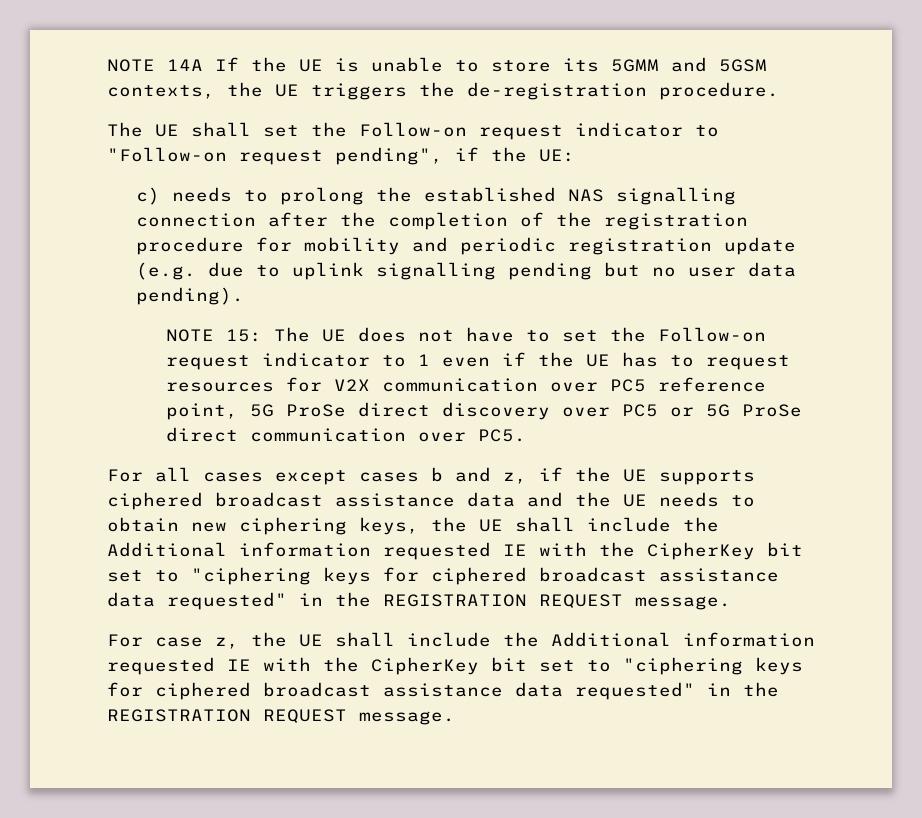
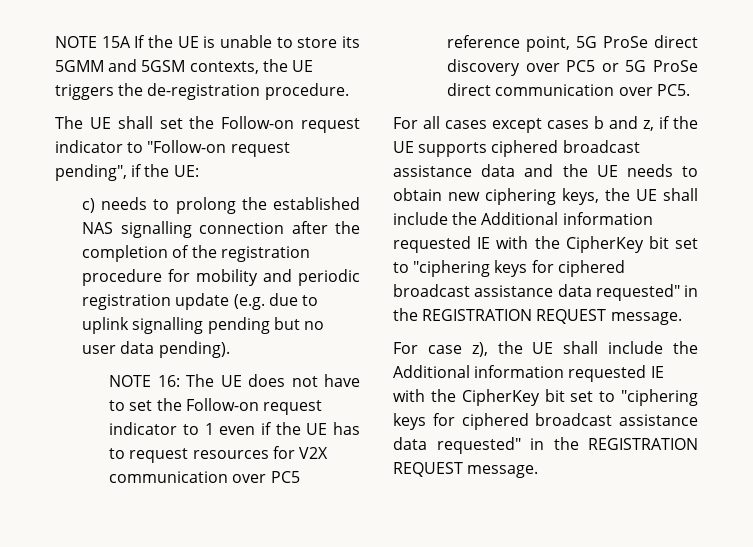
- NOTE 14A If the UE is unable to store its 5GMM and 5GSM contexts, the UE triggers the de-registration procedure.
+ NOTE 15A If the UE is unable to store its 5GMM and 5GSM contexts, the UE triggers the de-registration procedure.
- NOTE 15: The UE does not have to set the Follow-on request indicator to 1 even if the UE has to request resources for V2X communication over PC5 reference point, 5G ProSe direct discovery over PC5 or 5G ProSe direct communication over PC5.
+ NOTE 16: The UE does not have to set the Follow-on request indicator to 1 even if the UE has to request resources for V2X communication over PC5 reference point, 5G ProSe direct discovery over PC5 or 5G ProSe direct communication over PC5.
- For case z, the UE shall include the Additional information requested IE with the CipherKey bit set to "ciphering keys for ciphered broadcast assistance data requested" in the REGISTRATION REQUEST message.
+ For case z), the UE shall include the Additional information requested IE with the CipherKey bit set to "ciphering keys for ciphered broadcast assistance data requested" in the REGISTRATION REQUEST message.

